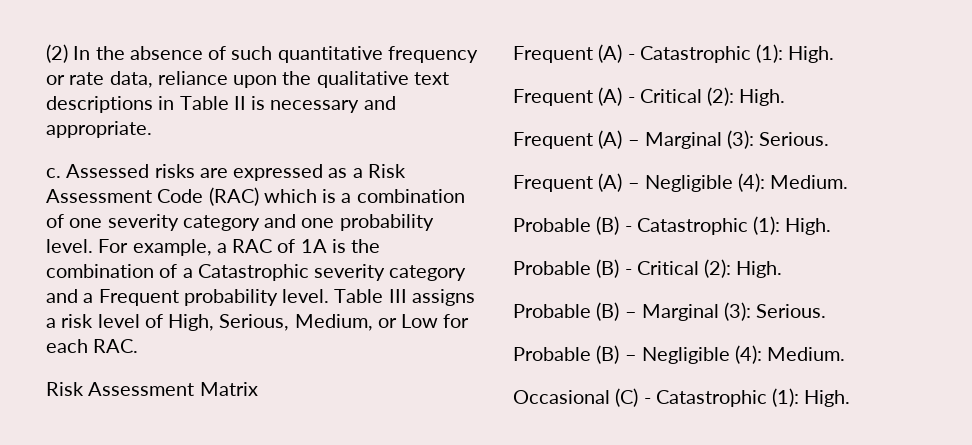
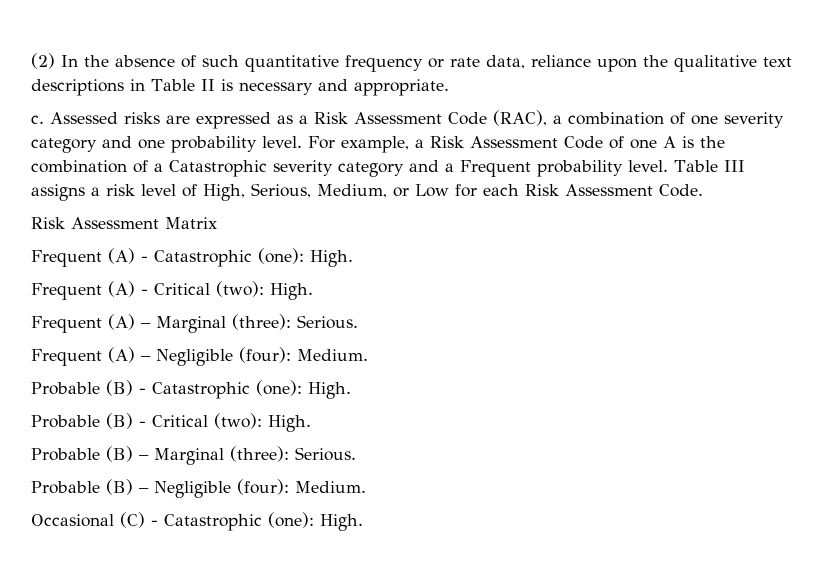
- Assessed risks are expressed as a Risk Assessment Code (RAC) which is a combination of one severity category and one probability level.
+ Assessed risks are expressed as a Risk Assessment Code (RAC), a combination of one severity category and one probability level.
- For example, a RAC of 1A is the combination of a Catastrophic severity category and a Frequent probability level.
+ For example, a Risk Assessment Code of one A is the combination of a Catastrophic severity category and a Frequent probability level.
- Table III assigns a risk level of High, Serious, Medium, or Low for each RAC.
+ Table III assigns a risk level of High, Serious, Medium, or Low for each Risk Assessment Code.
- Frequent (A) - Catastrophic (1): High.
+ Frequent (A) - Catastrophic (one): High.
- Frequent (A) - Critical (2): High.
+ Frequent (A) - Critical (two): High.
- Frequent (A) – Marginal (3): Serious.
+ Frequent (A) – Marginal (three): Serious.
- Frequent (A) – Negligible (4): Medium.
+ Frequent (A) – Negligible (four): Medium.
- Probable (B) - Catastrophic (1): High.
+ Probable (B) - Catastrophic (one): High.
- Probable (B) - Critical (2): High.
+ Probable (B) - Critical (two): High.
- Probable (B) – Marginal (3): Serious.
+ Probable (B) – Marginal (three): Serious.
- Probable (B) – Negligible (4): Medium.
+ Probable (B) – Negligible (four): Medium.
- Occasional (C) - Catastrophic (1): High.
+ Occasional (C) - Catastrophic (one): High.

